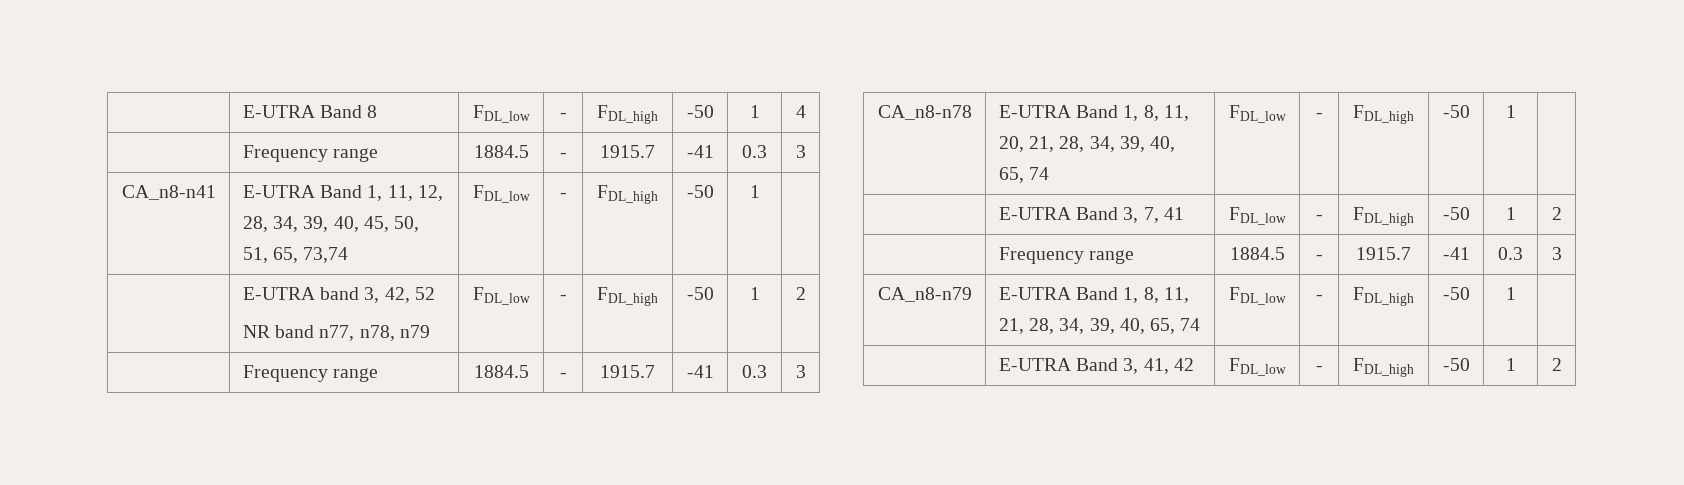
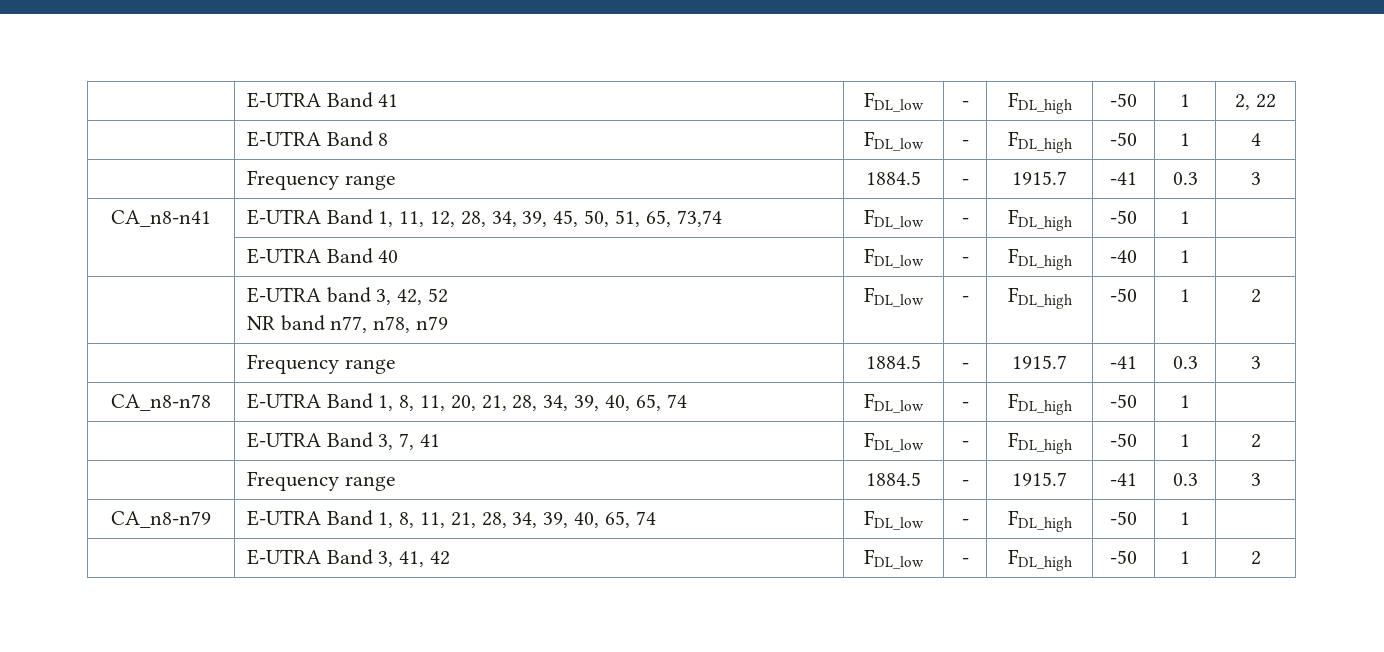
+ | E-UTRA Band 41 | FDL_low | - | FDL_high | -50 | 1 | 2, 22
- CA_n8-n41 | E-UTRA Band 1, 11, 12, 28, 34, 39, 40, 45, 50, 51, 65, 73,74 | FDL_low | - | FDL_high | -50 | 1 |
+ CA_n8-n41 | E-UTRA Band 1, 11, 12, 28, 34, 39, 45, 50, 51, 65, 73,74 | FDL_low | - | FDL_high | -50 | 1 |
+ | E-UTRA Band 40 | FDL_low | - | FDL_high | -40 | 1 |

